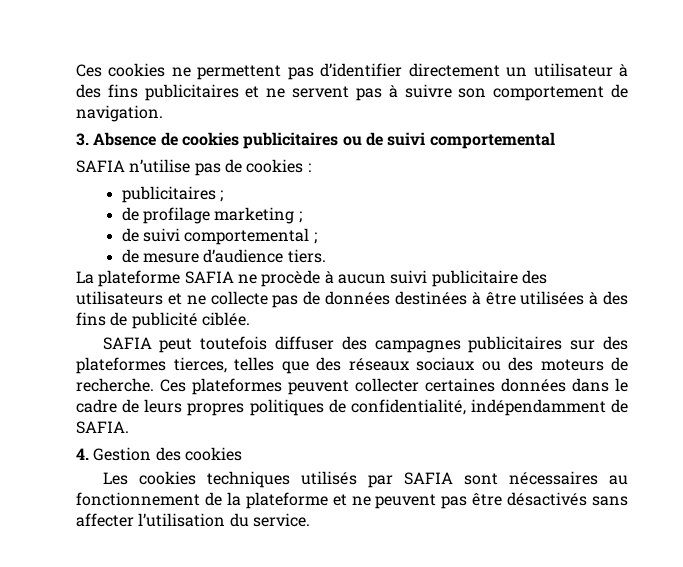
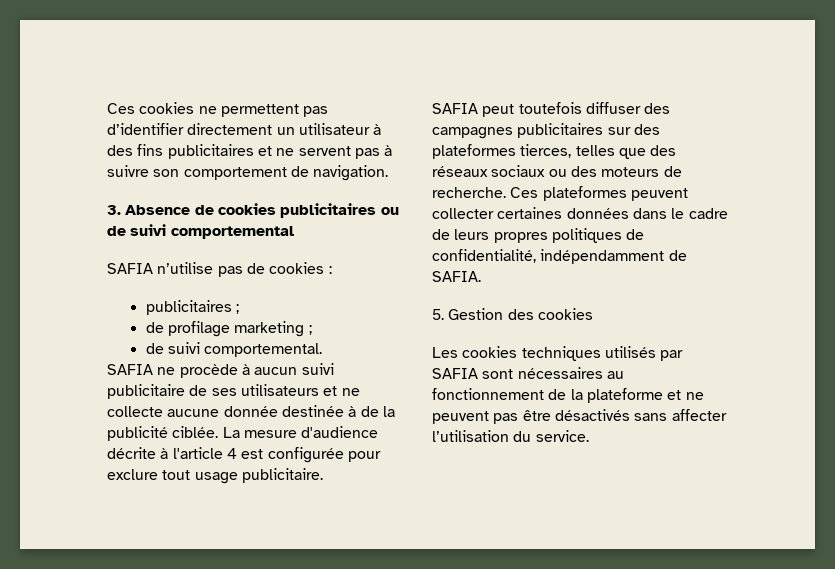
- de suivi comportemental ;
- de mesure d’audience tiers.
- La plateforme SAFIA ne procède à aucun suivi publicitaire des utilisateurs et ne collecte pas de données destinées à être utilisées à des fins de publicité ciblée.
+ de suivi comportemental.
+ SAFIA ne procède à aucun suivi publicitaire de ses utilisateurs et ne collecte aucune donnée destinée à de la publicité ciblée. La mesure d'audience décrite à l'article 4 est configurée pour exclure tout usage publicitaire.
- 4. Gestion des cookies
+ 5. Gestion des cookies

